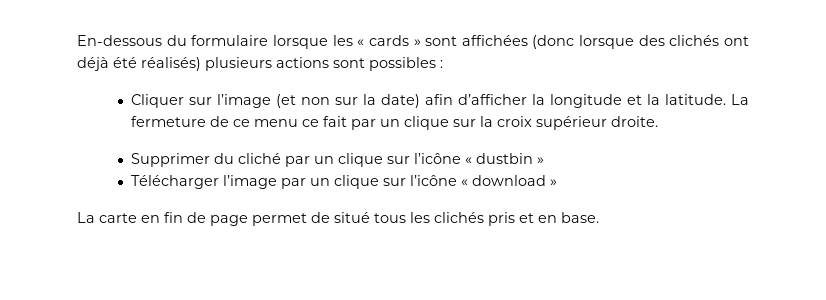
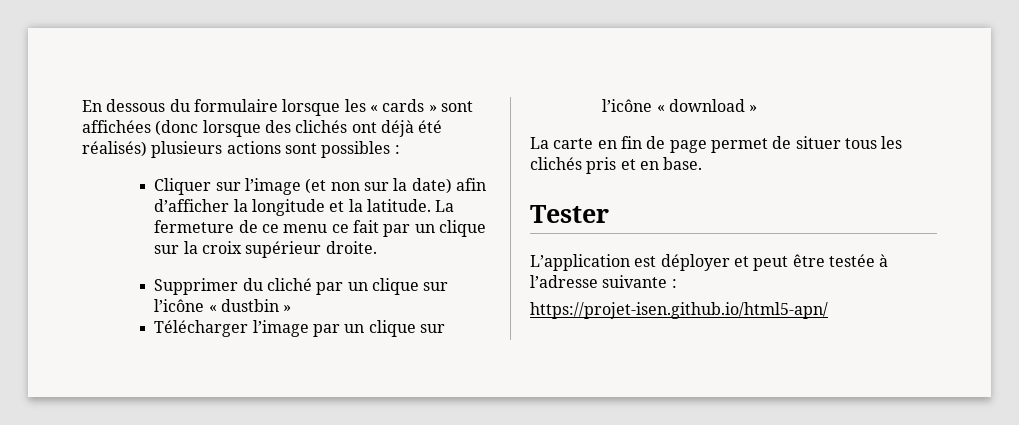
- En-dessous du formulaire lorsque les « cards » sont affichées (donc lorsque des clichés ont déjà été réalisés) plusieurs actions sont possibles :
+ En dessous du formulaire lorsque les « cards » sont affichées (donc lorsque des clichés ont déjà été réalisés) plusieurs actions sont possibles :
- La carte en fin de page permet de situé tous les clichés pris et en base.
+ La carte en fin de page permet de situer tous les clichés pris et en base.
+ Tester
+ L’application est déployer et peut être testée à l’adresse suivante :
+ https://projet-isen.github.io/html5-apn/

